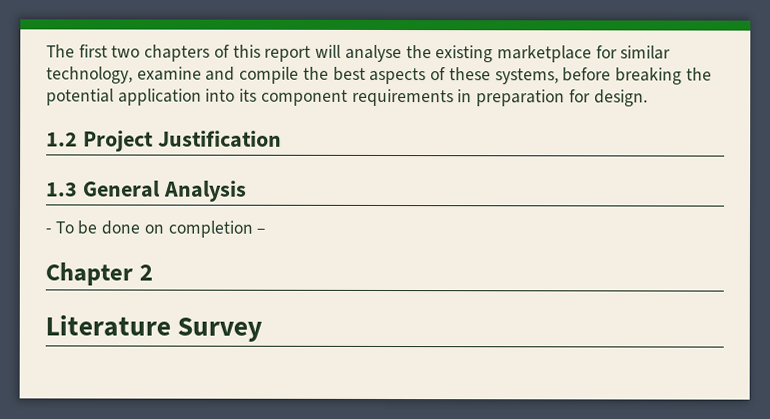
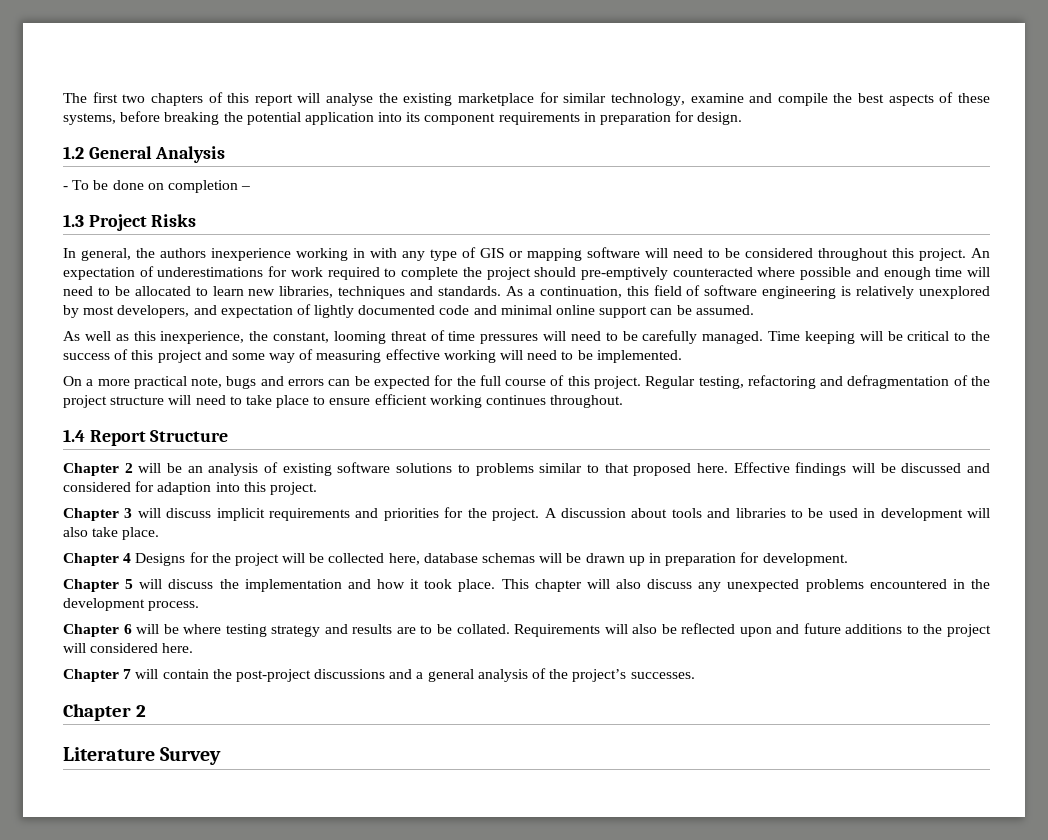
- 1.2 Project Justification
- 1.3 General Analysis
+ 1.2 General Analysis
+ 1.3 Project Risks
+ In general, the authors inexperience working in with any type of GIS or mapping software will need to be considered throughout this project. An expectation of underestimations for work required to complete the project should pre-emptively counteracted where possible and enough time will need to be allocated to learn new libraries, techniques and standards. As a continuation, this field of software engineering is relatively unexplored by most developers, and expectation of lightly documented code and minimal online support can be assumed.
+ As well as this inexperience, the constant, looming threat of time pressures will need to be carefully managed. Time keeping will be critical to the success of this project and some way of measuring effective working will need to be implemented.
+ On a more practical note, bugs and errors can be expected for the full course of this project. Regular testing, refactoring and defragmentation of the project structure will need to take place to ensure efficient working continues throughout.
+ 1.4 Report Structure
+ Chapter 2 will be an analysis of existing software solutions to problems similar to that proposed here. Effective findings will be discussed and considered for adaption into this project.
+ Chapter 3 will discuss implicit requirements and priorities for the project. A discussion about tools and libraries to be used in development will also take place.
+ Chapter 4 Designs for the project will be collected here, database schemas will be drawn up in preparation for development.
+ Chapter 5 will discuss the implementation and how it took place. This chapter will also discuss any unexpected problems encountered in the development process.
+ Chapter 6 will be where testing strategy and results are to be collated. Requirements will also be reflected upon and future additions to the project will considered here.
+ Chapter 7 will contain the post-project discussions and a general analysis of the project’s successes.

